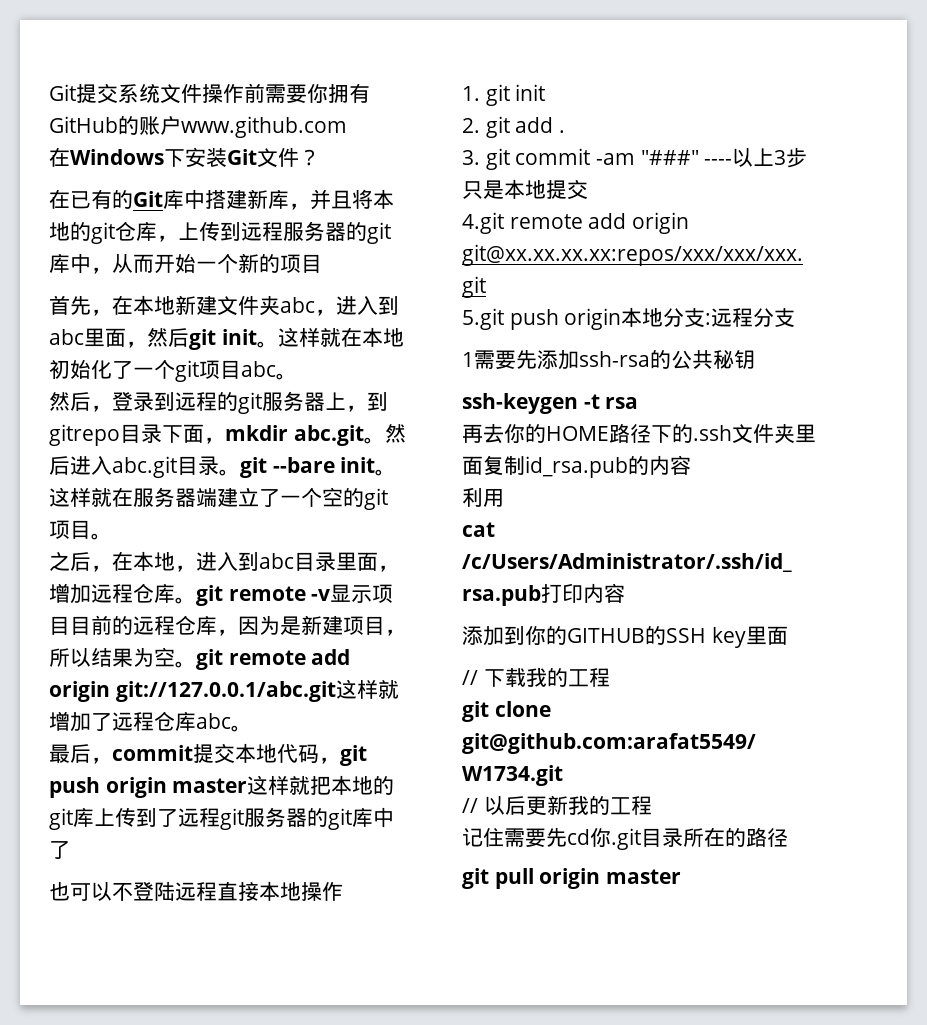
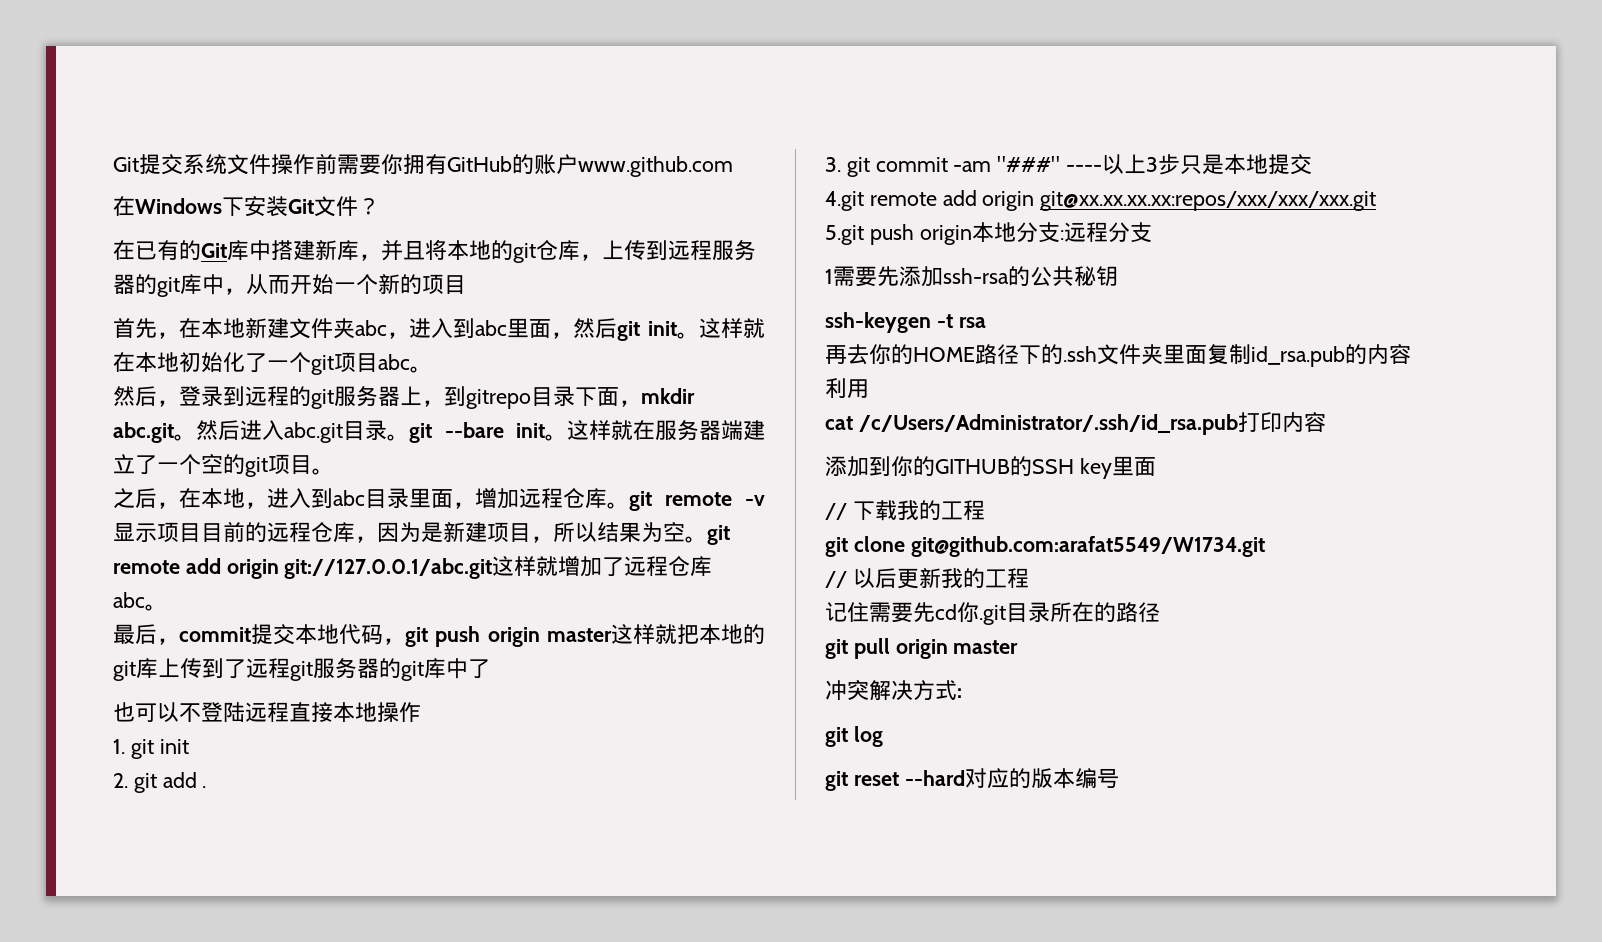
+ 冲突解决方式:
+ git log
+ git reset --hard对应的版本编号

